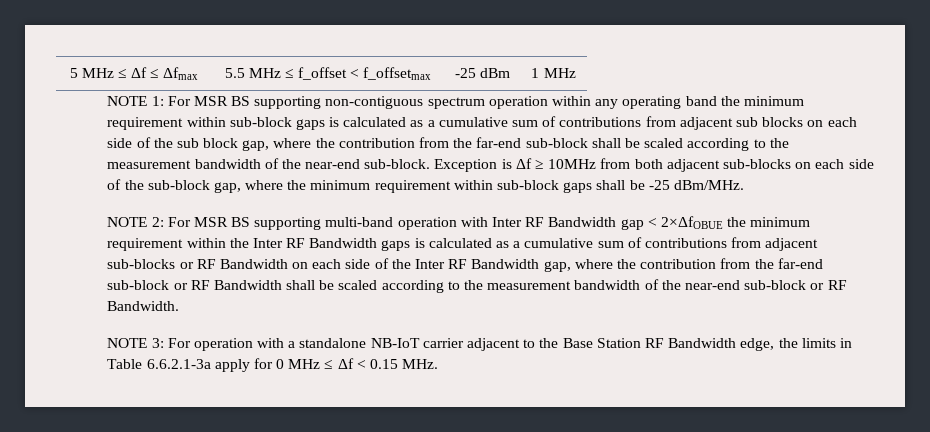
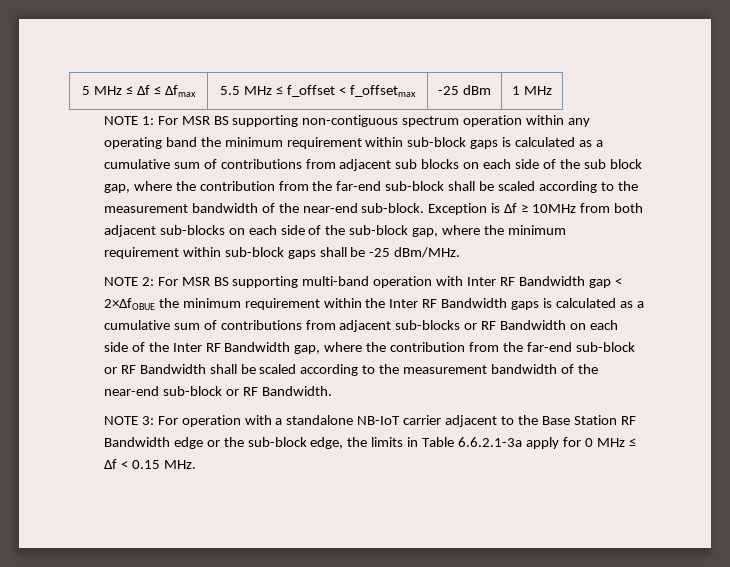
- NOTE 3: For operation with a standalone NB-IoT carrier adjacent to the Base Station RF Bandwidth edge, the limits in Table 6.6.2.1-3a apply for 0 MHz ≤ Δf < 0.15 MHz.
+ NOTE 3: For operation with a standalone NB-IoT carrier adjacent to the Base Station RF Bandwidth edge or the sub-block edge, the limits in Table 6.6.2.1-3a apply for 0 MHz ≤ Δf < 0.15 MHz.

